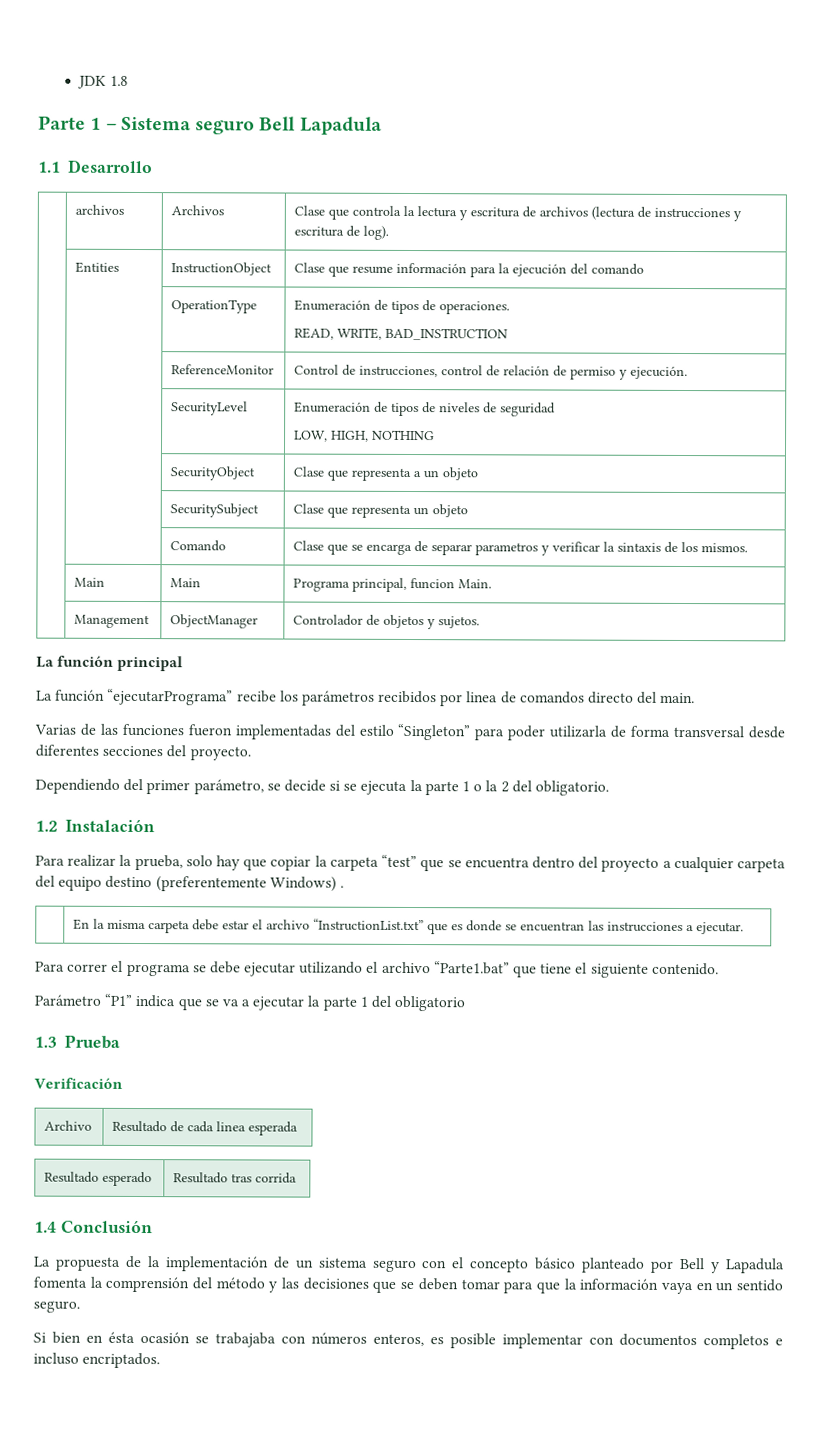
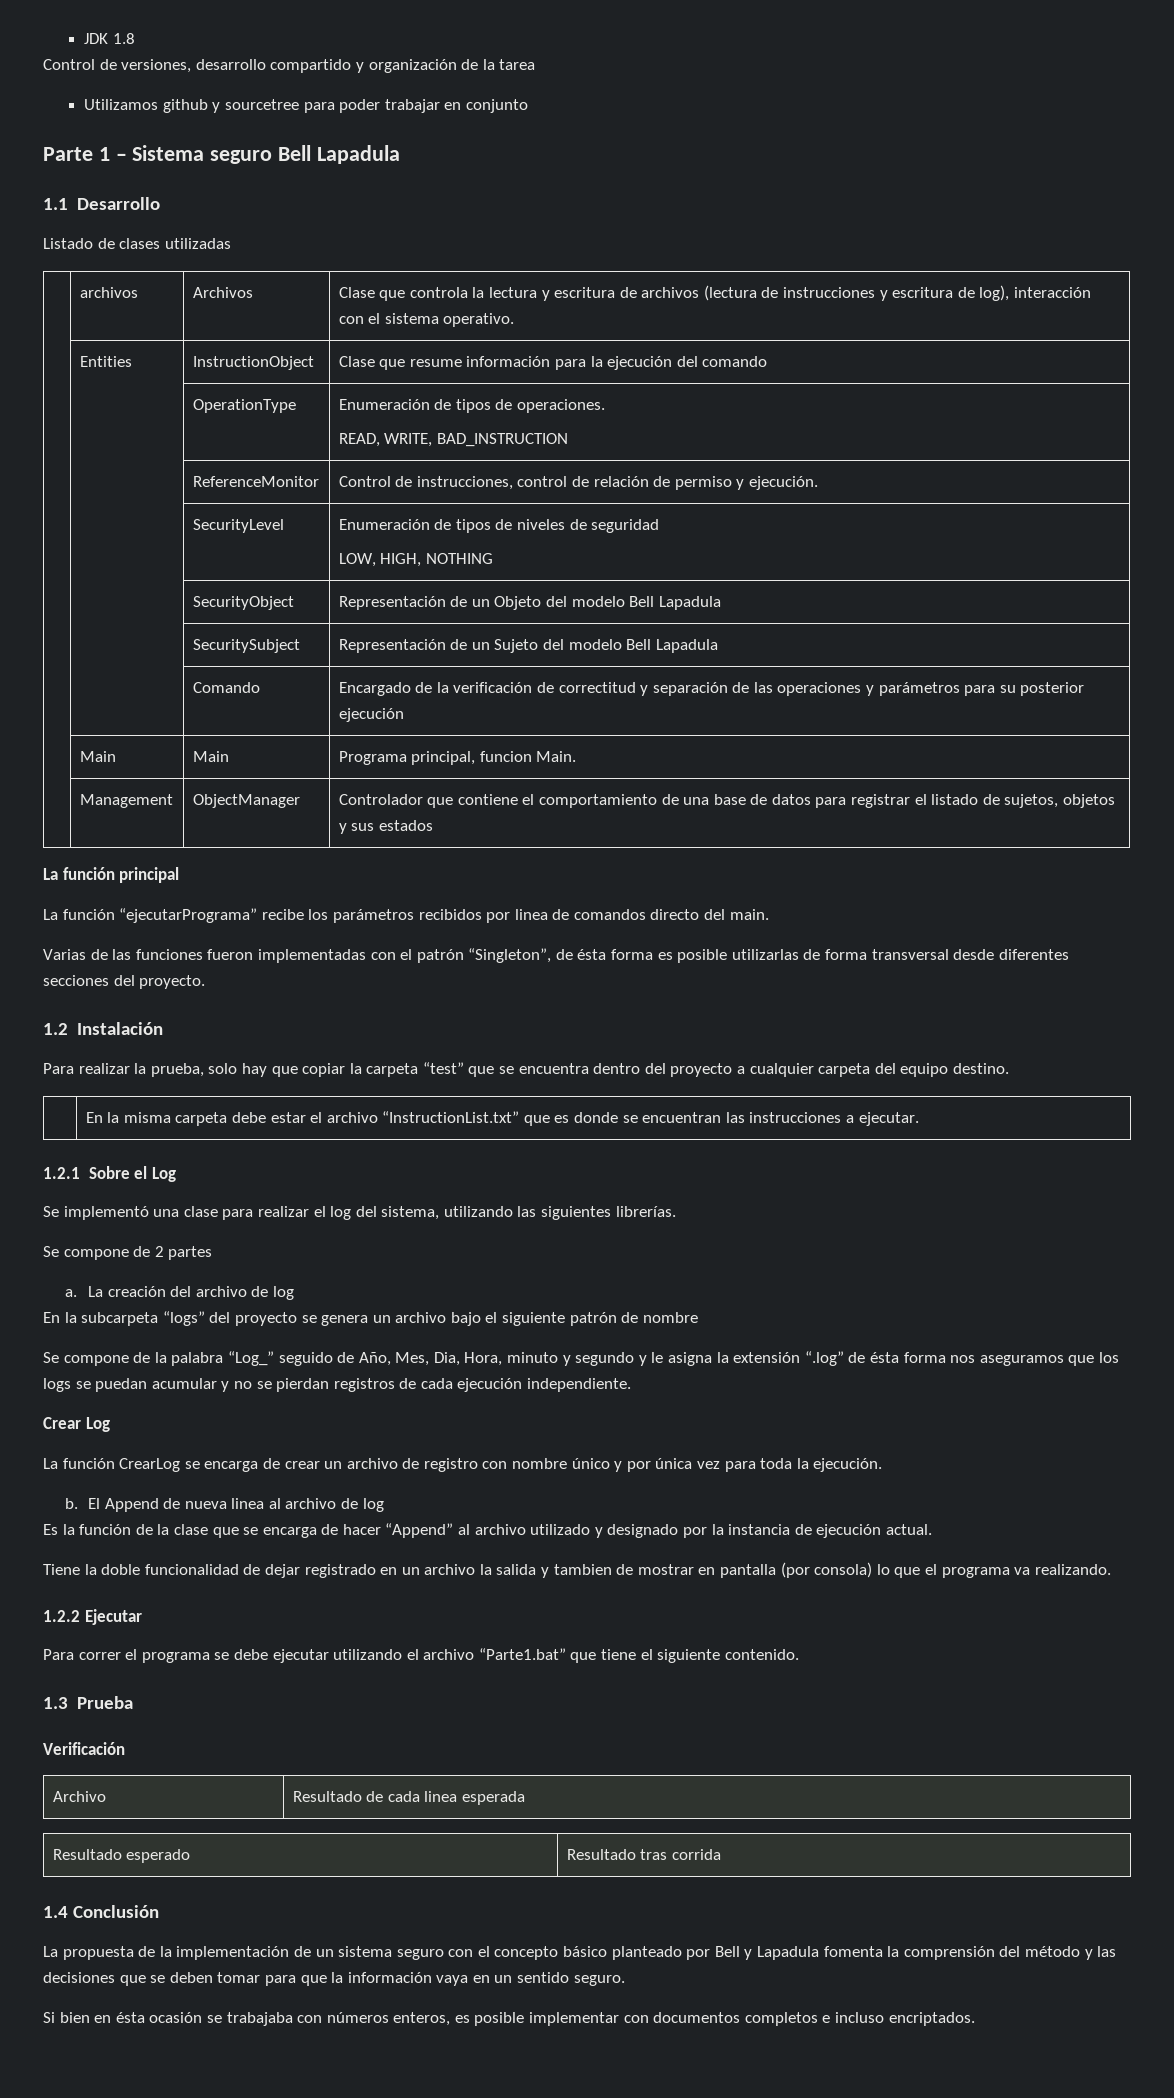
+ Control de versiones, desarrollo compartido y organización de la tarea
+ Utilizamos github y sourcetree para poder trabajar en conjunto
+ Listado de clases utilizadas
- | archivos | Archivos | Clase que controla la lectura y escritura de archivos (lectura de instrucciones y escritura de log).
+ | archivos | Archivos | Clase que controla la lectura y escritura de archivos (lectura de instrucciones y escritura de log), interacción con el sistema operativo.
- | | SecurityObject | Clase que representa a un objeto
- | | SecuritySubject | Clase que representa un objeto
- | | Comando | Clase que se encarga de separar parametros y verificar la sintaxis de los mismos.
+ | | SecurityObject | Representación de un Objeto del modelo Bell Lapadula
+ | | SecuritySubject | Representación de un Sujeto del modelo Bell Lapadula
+ | | Comando | Encargado de la verificación de correctitud y separación de las operaciones y parámetros para su posterior ejecución
- | Management | ObjectManager | Controlador de objetos y sujetos.
+ | Management | ObjectManager | Controlador que contiene el comportamiento de una base de datos para registrar el listado de sujetos, objetos y sus estados
- Varias de las funciones fueron implementadas del estilo “Singleton” para poder utilizarla de forma transversal desde diferentes secciones del proyecto.
+ Varias de las funciones fueron implementadas con el patrón “Singleton”, de ésta forma es posible utilizarlas de forma transversal desde diferentes secciones del proyecto.
- Dependiendo del primer parámetro, se decide si se ejecuta la parte 1 o la 2 del obligatorio.
- Para realizar la prueba, solo hay que copiar la carpeta “test” que se encuentra dentro del proyecto a cualquier carpeta del equipo destino (preferentemente Windows) .
+ Para realizar la prueba, solo hay que copiar la carpeta “test” que se encuentra dentro del proyecto a cualquier carpeta del equipo destino.
+ 1.2.1 Sobre el Log
+ Se implementó una clase para realizar el log del sistema, utilizando las siguientes librerías.
+ Se compone de 2 partes
+ a. La creación del archivo de log
+ En la subcarpeta “logs” del proyecto se genera un archivo bajo el siguiente patrón de nombre
+ Se compone de la palabra “Log_” seguido de Año, Mes, Dia, Hora, minuto y segundo y le asigna la extensión “.log” de ésta forma nos aseguramos que los logs se puedan acumular y no se pierdan registros de cada ejecución independiente.
+ Crear Log
+ La función CrearLog se encarga de crear un archivo de registro con nombre único y por única vez para toda la ejecución.
+ b. El Append de nueva linea al archivo de log
+ Es la función de la clase que se encarga de hacer “Append” al archivo utilizado y designado por la instancia de ejecución actual.
+ Tiene la doble funcionalidad de dejar registrado en un archivo la salida y tambien de mostrar en pantalla (por consola) lo que el programa va realizando.
+ 1.2.2 Ejecutar
- Parámetro “P1” indica que se va a ejecutar la parte 1 del obligatorio

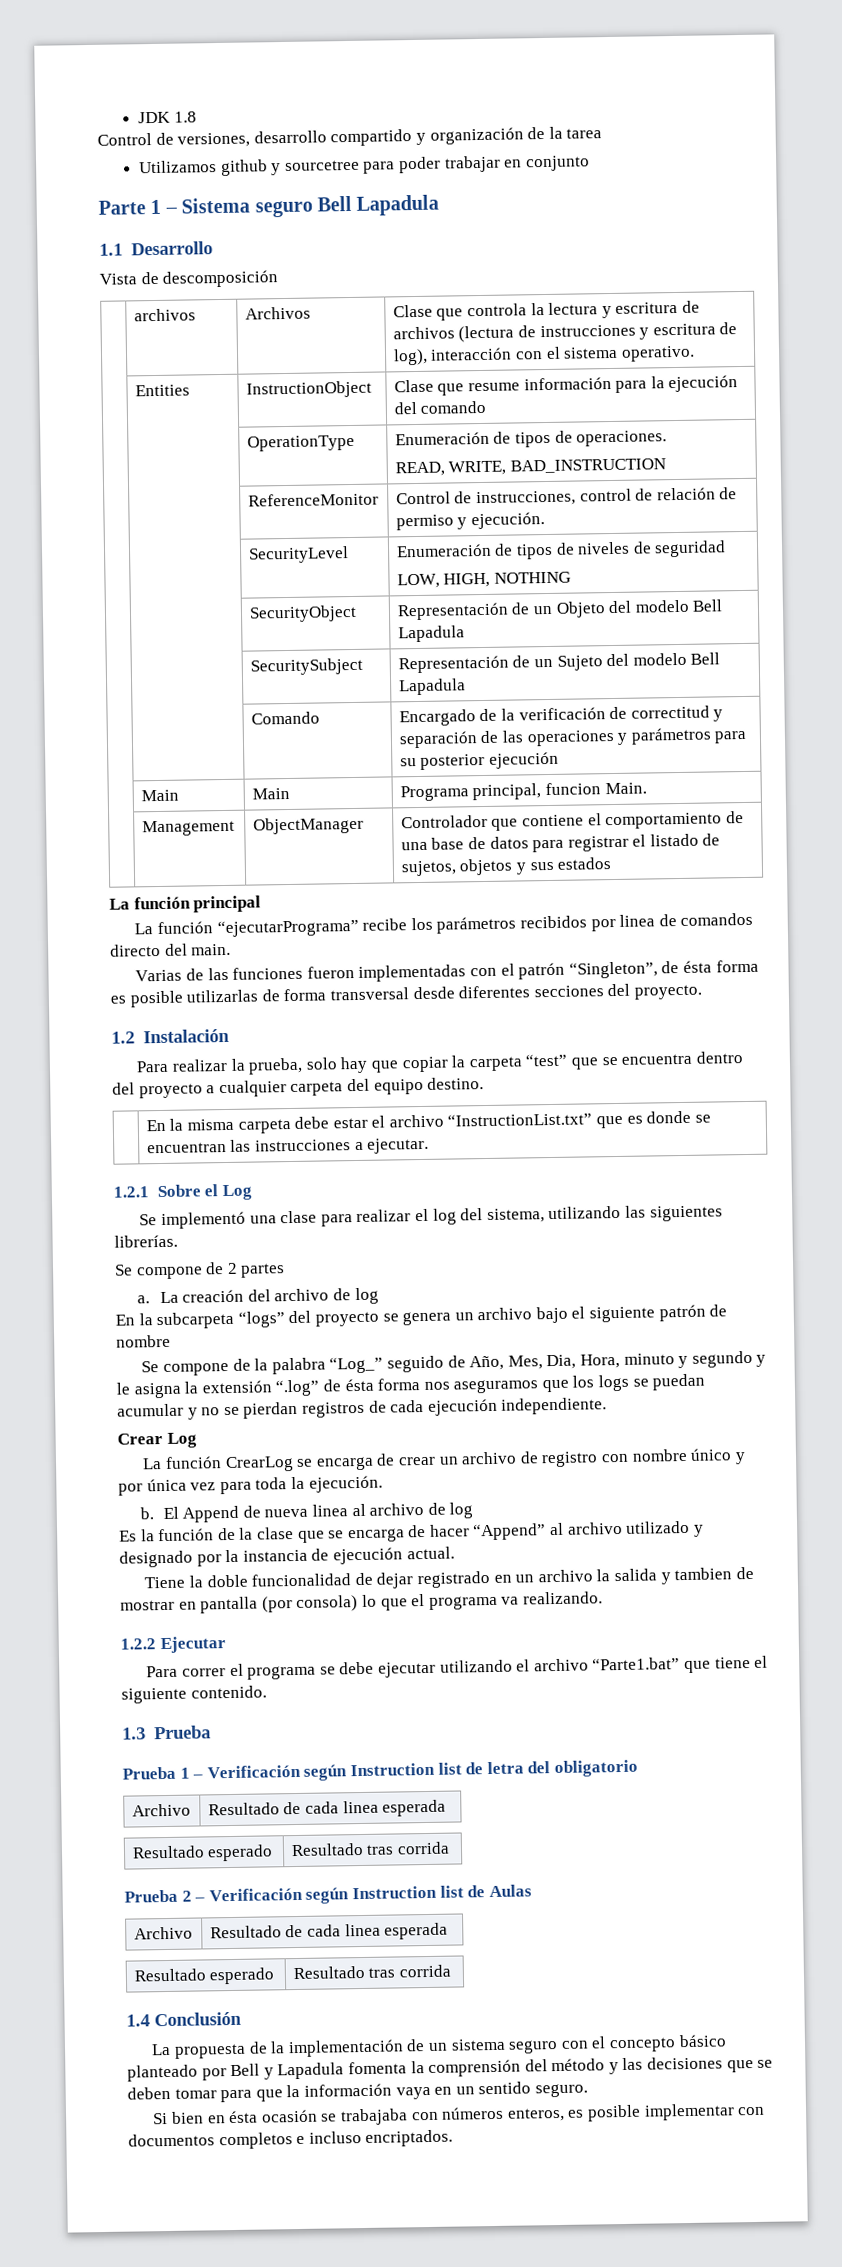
- Listado de clases utilizadas
+ Vista de descomposición
- Verificación
+ Prueba 1 – Verificación según Instruction list de letra del obligatorio
+ Archivo | Resultado de cada linea esperada
+ Resultado esperado | Resultado tras corrida
+ Prueba 2 – Verificación según Instruction list de Aulas

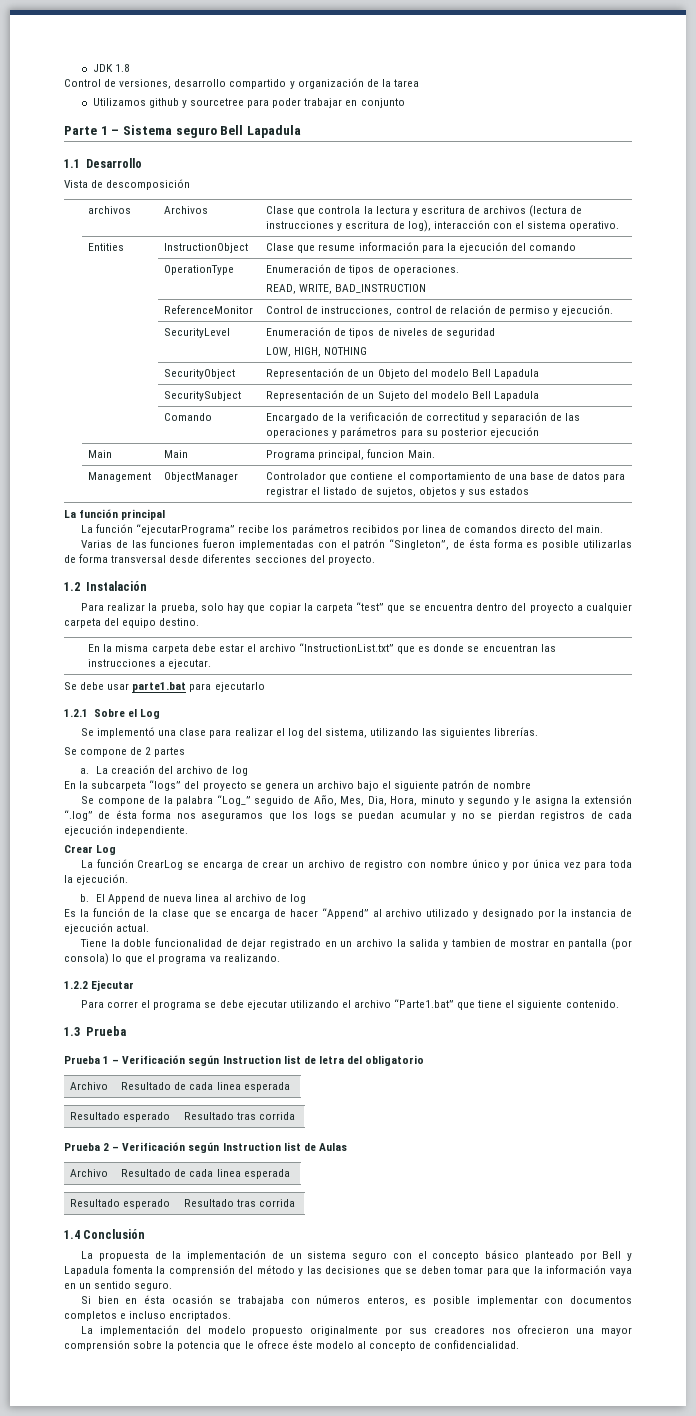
+ Se debe usar parte1.bat para ejecutarlo
+ La implementación del modelo propuesto originalmente por sus creadores nos ofrecieron una mayor comprensión sobre la potencia que le ofrece éste modelo al concepto de confidencialidad.

